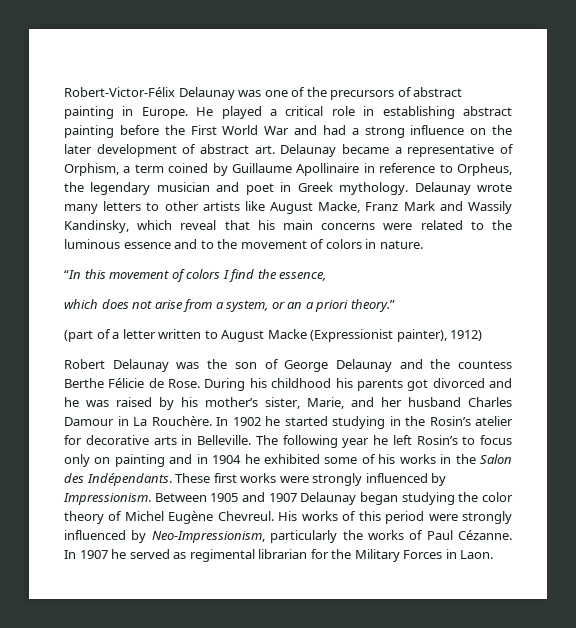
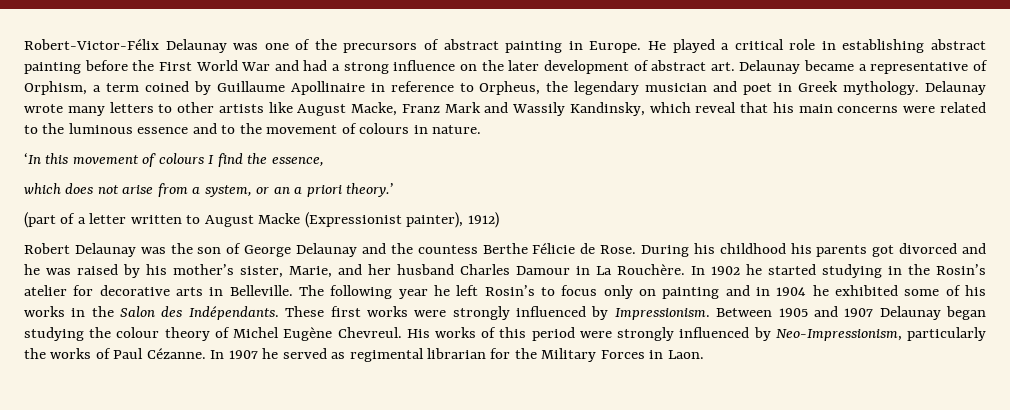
- Delaunay wrote many letters to other artists like August Macke, Franz Mark and Wassily Kandinsky, which reveal that his main concerns were related to the luminous essence and to the movement of colors in nature.
+ Delaunay wrote many letters to other artists like August Macke, Franz Mark and Wassily Kandinsky, which reveal that his main concerns were related to the luminous essence and to the movement of colours in nature.
- “In this movement of colors I find the essence,
+ ‘In this movement of colours I find the essence,
- which does not arise from a system, or an a priori theory.”
+ which does not arise from a system, or an a priori theory.’
- Between 1905 and 1907 Delaunay began studying the color theory of Michel Eugène Chevreul.
+ Between 1905 and 1907 Delaunay began studying the colour theory of Michel Eugène Chevreul.

